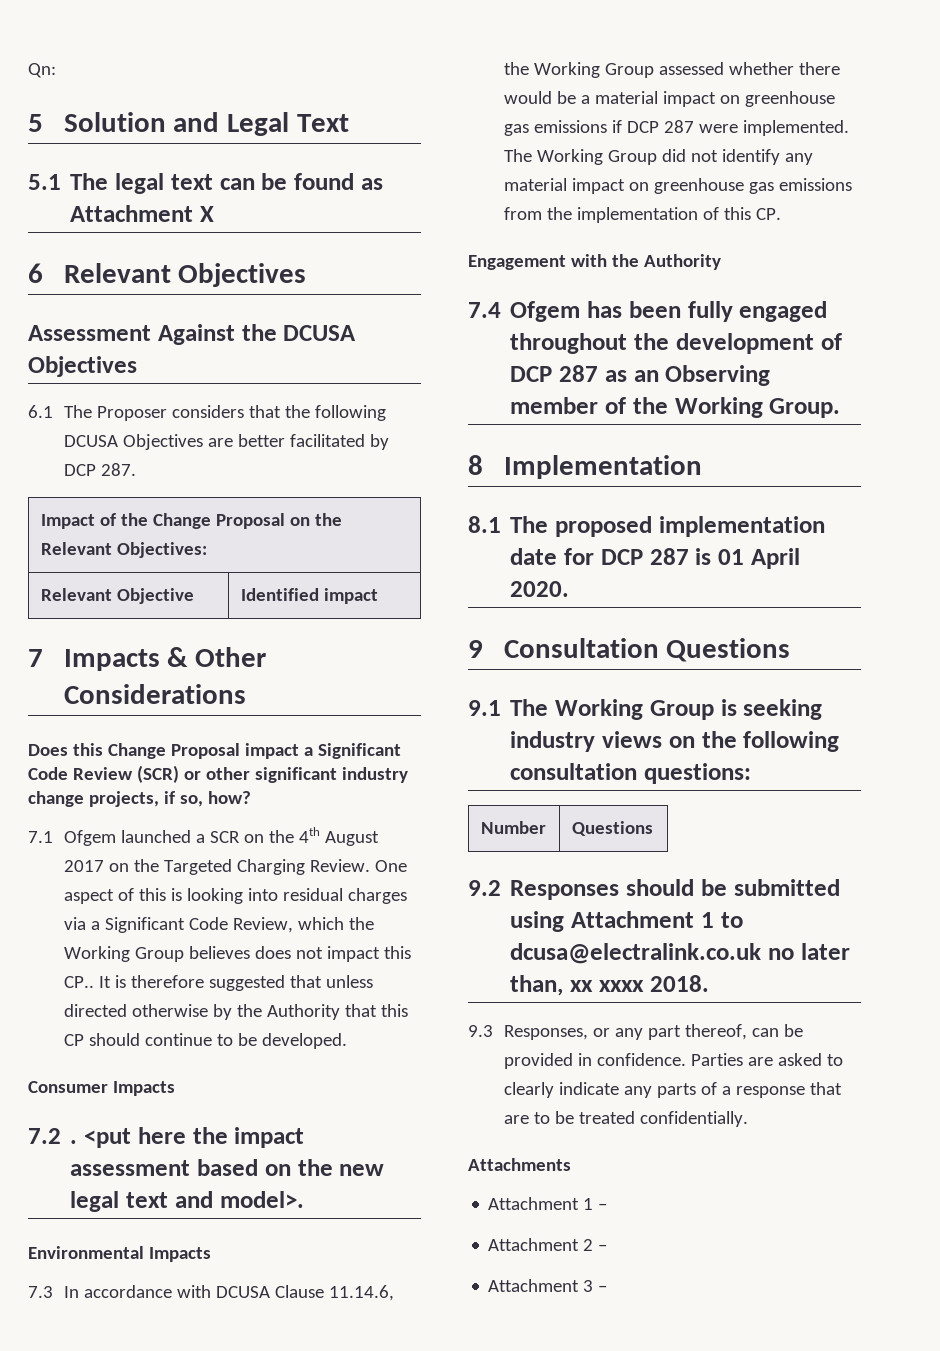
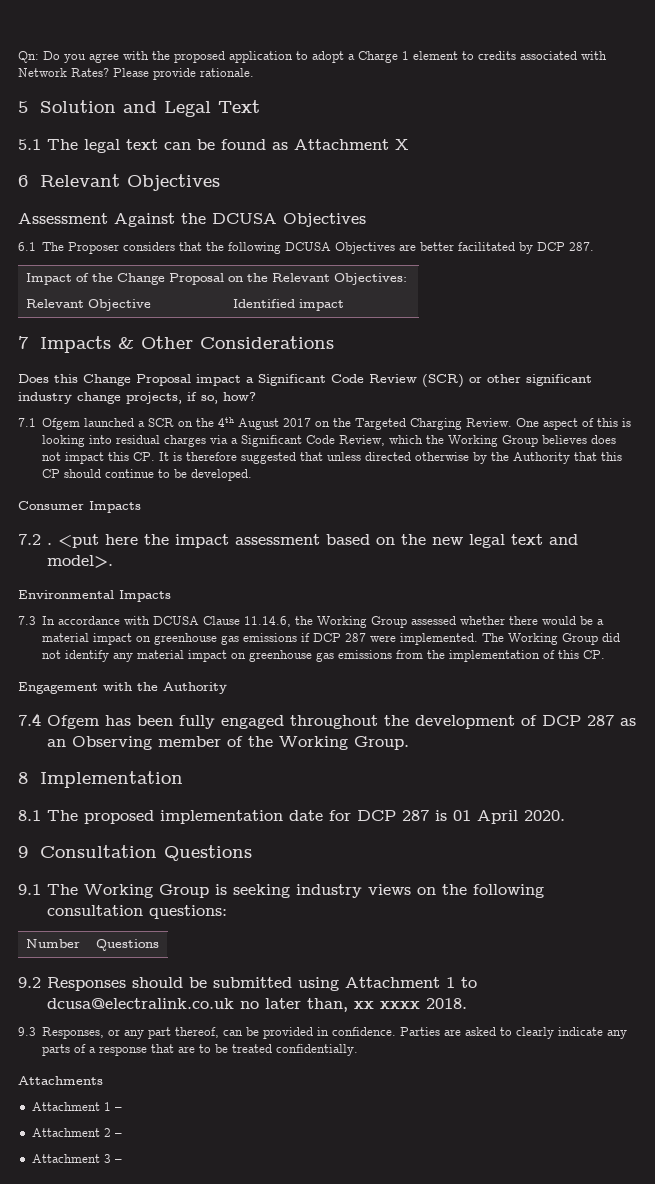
- Qn:
+ Qn: Do you agree with the proposed application to adopt a Charge 1 element to credits associated with Network Rates? Please provide rationale.
- One aspect of this is looking into residual charges via a Significant Code Review, which the Working Group believes does not impact this CP.. It is therefore suggested that unless directed otherwise by the Authority that this CP should continue to be developed.
+ One aspect of this is looking into residual charges via a Significant Code Review, which the Working Group believes does not impact this CP. It is therefore suggested that unless directed otherwise by the Authority that this CP should continue to be developed.

